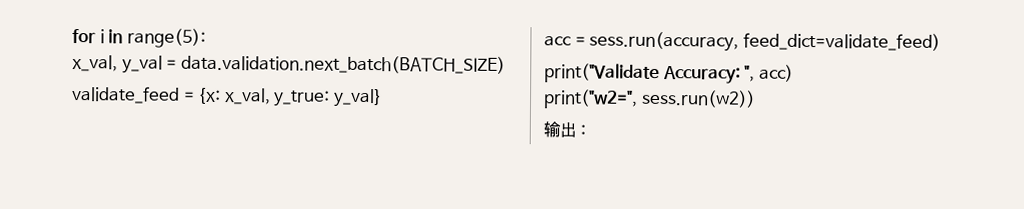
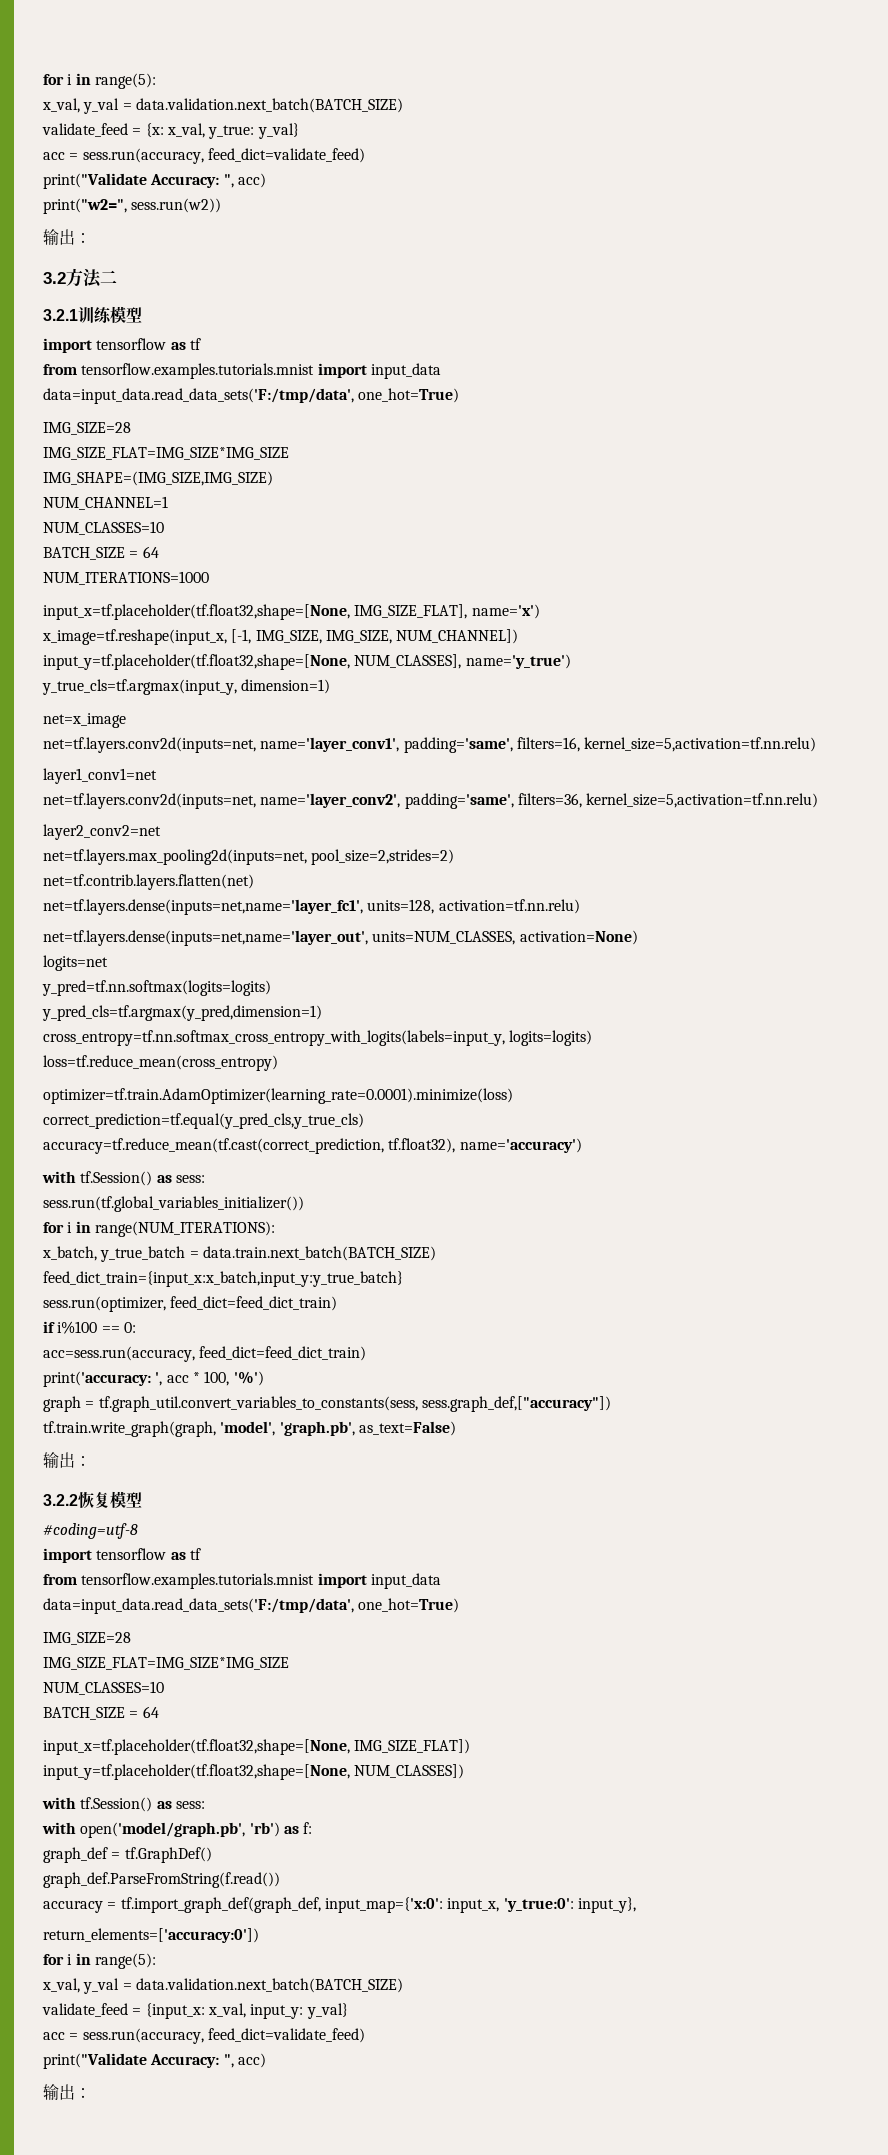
+ 3.2方法二
+ 3.2.1训练模型
+ import tensorflow as tf
+ from tensorflow.examples.tutorials.mnist import input_data
+ data=input_data.read_data_sets('F:/tmp/data', one_hot=True)
+ IMG_SIZE=28
+ IMG_SIZE_FLAT=IMG_SIZE*IMG_SIZE
+ IMG_SHAPE=(IMG_SIZE,IMG_SIZE)
+ NUM_CHANNEL=1
+ NUM_CLASSES=10
+ BATCH_SIZE = 64
+ NUM_ITERATIONS=1000
+ input_x=tf.placeholder(tf.float32,shape=[None, IMG_SIZE_FLAT], name='x')
+ x_image=tf.reshape(input_x, [-1, IMG_SIZE, IMG_SIZE, NUM_CHANNEL])
+ input_y=tf.placeholder(tf.float32,shape=[None, NUM_CLASSES], name='y_true')
+ y_true_cls=tf.argmax(input_y, dimension=1)
+ net=x_image
+ net=tf.layers.conv2d(inputs=net, name='layer_conv1', padding='same', filters=16, kernel_size=5,activation=tf.nn.relu)
+ layer1_conv1=net
+ net=tf.layers.conv2d(inputs=net, name='layer_conv2', padding='same', filters=36, kernel_size=5,activation=tf.nn.relu)
+ layer2_conv2=net
+ net=tf.layers.max_pooling2d(inputs=net, pool_size=2,strides=2)
+ net=tf.contrib.layers.flatten(net)
+ net=tf.layers.dense(inputs=net,name='layer_fc1', units=128, activation=tf.nn.relu)
+ net=tf.layers.dense(inputs=net,name='layer_out', units=NUM_CLASSES, activation=None)
+ logits=net
+ y_pred=tf.nn.softmax(logits=logits)
+ y_pred_cls=tf.argmax(y_pred,dimension=1)
+ cross_entropy=tf.nn.softmax_cross_entropy_with_logits(labels=input_y, logits=logits)
+ loss=tf.reduce_mean(cross_entropy)
+ optimizer=tf.train.AdamOptimizer(learning_rate=0.0001).minimize(loss)
+ correct_prediction=tf.equal(y_pred_cls,y_true_cls)
+ accuracy=tf.reduce_mean(tf.cast(correct_prediction, tf.float32), name='accuracy')
+ with tf.Session() as sess:
+ sess.run(tf.global_variables_initializer())
+ for i in range(NUM_ITERATIONS):
+ x_batch, y_true_batch = data.train.next_batch(BATCH_SIZE)
+ feed_dict_train={input_x:x_batch,input_y:y_true_batch}
+ sess.run(optimizer, feed_dict=feed_dict_train)
+ if i%100 == 0:
+ acc=sess.run(accuracy, feed_dict=feed_dict_train)
+ print('accuracy: ', acc * 100, '%')
+ graph = tf.graph_util.convert_variables_to_constants(sess, sess.graph_def,["accuracy"])
+ tf.train.write_graph(graph, 'model', 'graph.pb', as_text=False)
+ 输出：
+ 3.2.2恢复模型
+ #coding=utf-8
+ import tensorflow as tf
+ from tensorflow.examples.tutorials.mnist import input_data
+ data=input_data.read_data_sets('F:/tmp/data', one_hot=True)
+ IMG_SIZE=28
+ IMG_SIZE_FLAT=IMG_SIZE*IMG_SIZE
+ NUM_CLASSES=10
+ BATCH_SIZE = 64
+ input_x=tf.placeholder(tf.float32,shape=[None, IMG_SIZE_FLAT])
+ input_y=tf.placeholder(tf.float32,shape=[None, NUM_CLASSES])
+ with tf.Session() as sess:
+ with open('model/graph.pb', 'rb') as f:
+ graph_def = tf.GraphDef()
+ graph_def.ParseFromString(f.read())
+ accuracy = tf.import_graph_def(graph_def, input_map={'x:0': input_x, 'y_true:0': input_y},
+ return_elements=['accuracy:0'])
+ for i in range(5):
+ x_val, y_val = data.validation.next_batch(BATCH_SIZE)
+ validate_feed = {input_x: x_val, input_y: y_val}
+ acc = sess.run(accuracy, feed_dict=validate_feed)
+ print("Validate Accuracy: ", acc)
+ 输出：

